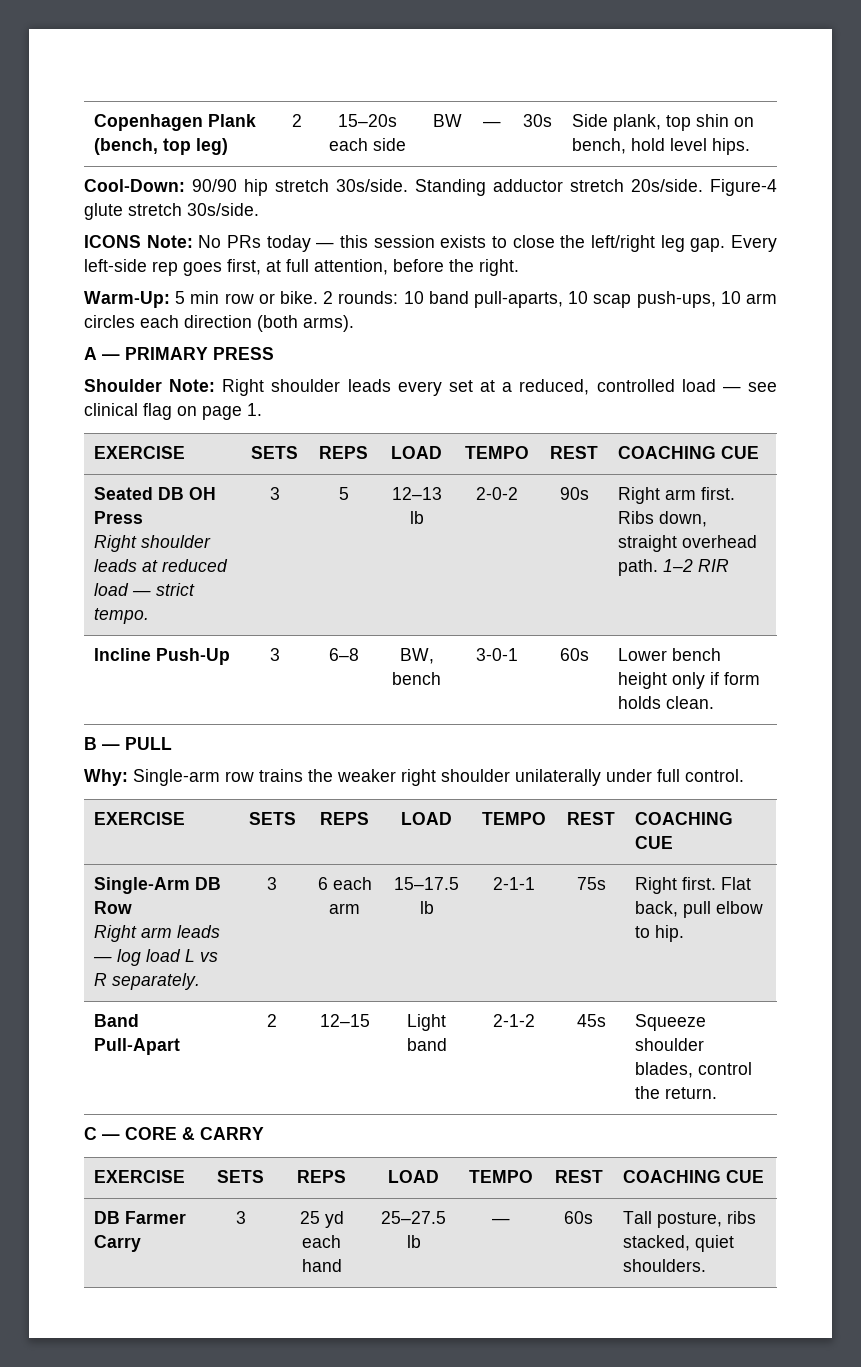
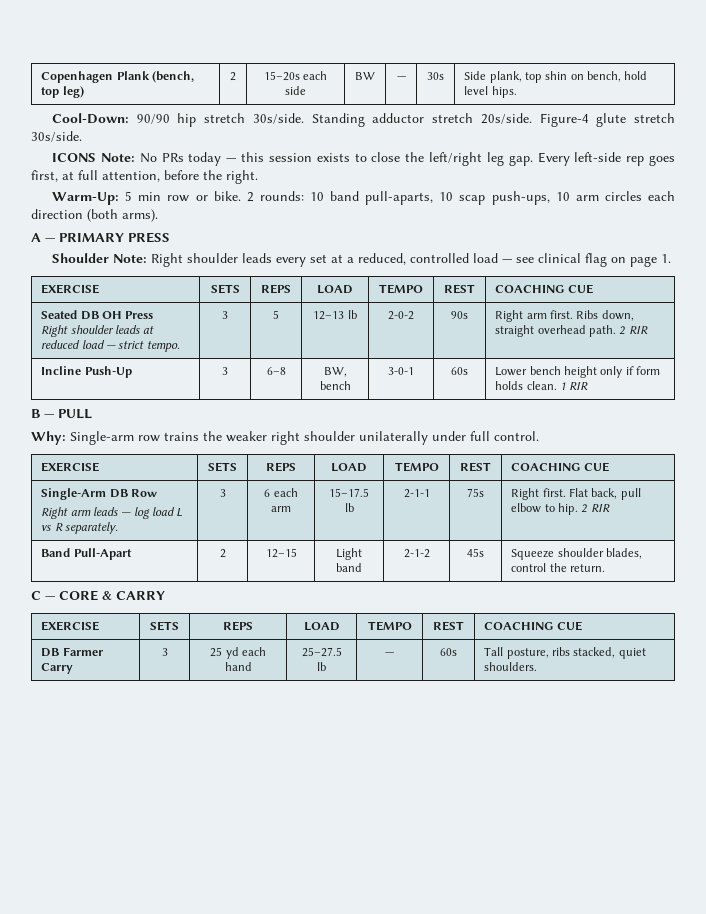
  Seated DB OH Press
- Right shoulder leads at reduced load — strict tempo. | 3 | 5 | 12–13 lb | 2-0-2 | 90s | Right arm first. Ribs down, straight overhead path. 1–2 RIR
+ Right shoulder leads at reduced load — strict tempo. | 3 | 5 | 12–13 lb | 2-0-2 | 90s | Right arm first. Ribs down, straight overhead path. 2 RIR
- Incline Push-Up | 3 | 6–8 | BW, bench | 3-0-1 | 60s | Lower bench height only if form holds clean.
+ Incline Push-Up | 3 | 6–8 | BW, bench | 3-0-1 | 60s | Lower bench height only if form holds clean. 1 RIR
  Single-Arm DB Row
- Right arm leads — log load L vs R separately. | 3 | 6 each arm | 15–17.5 lb | 2-1-1 | 75s | Right first. Flat back, pull elbow to hip.
+ Right arm leads — log load L vs R separately. | 3 | 6 each arm | 15–17.5 lb | 2-1-1 | 75s | Right first. Flat back, pull elbow to hip. 2 RIR

